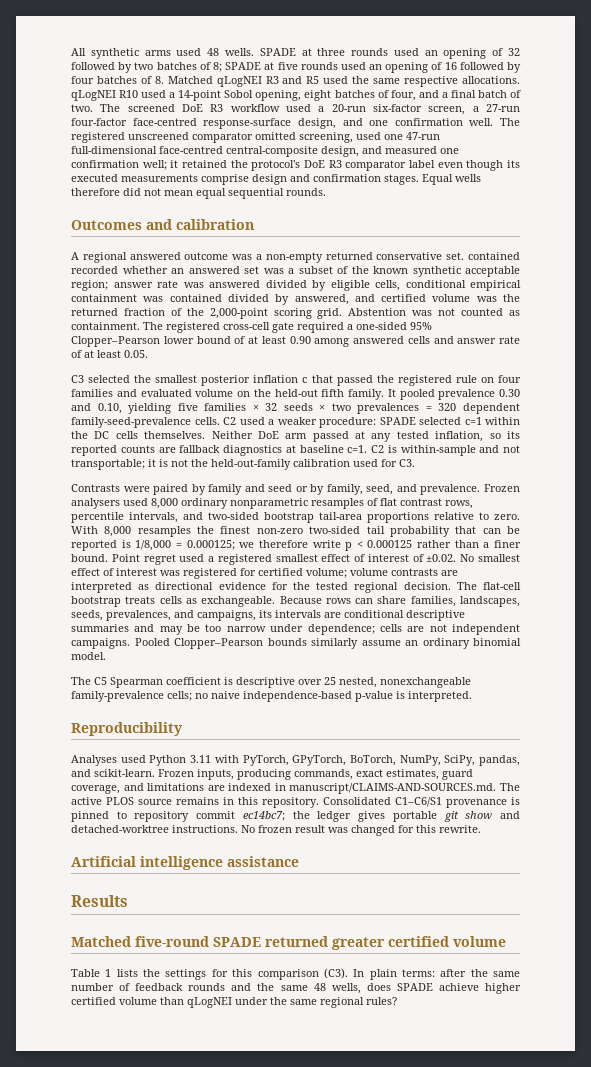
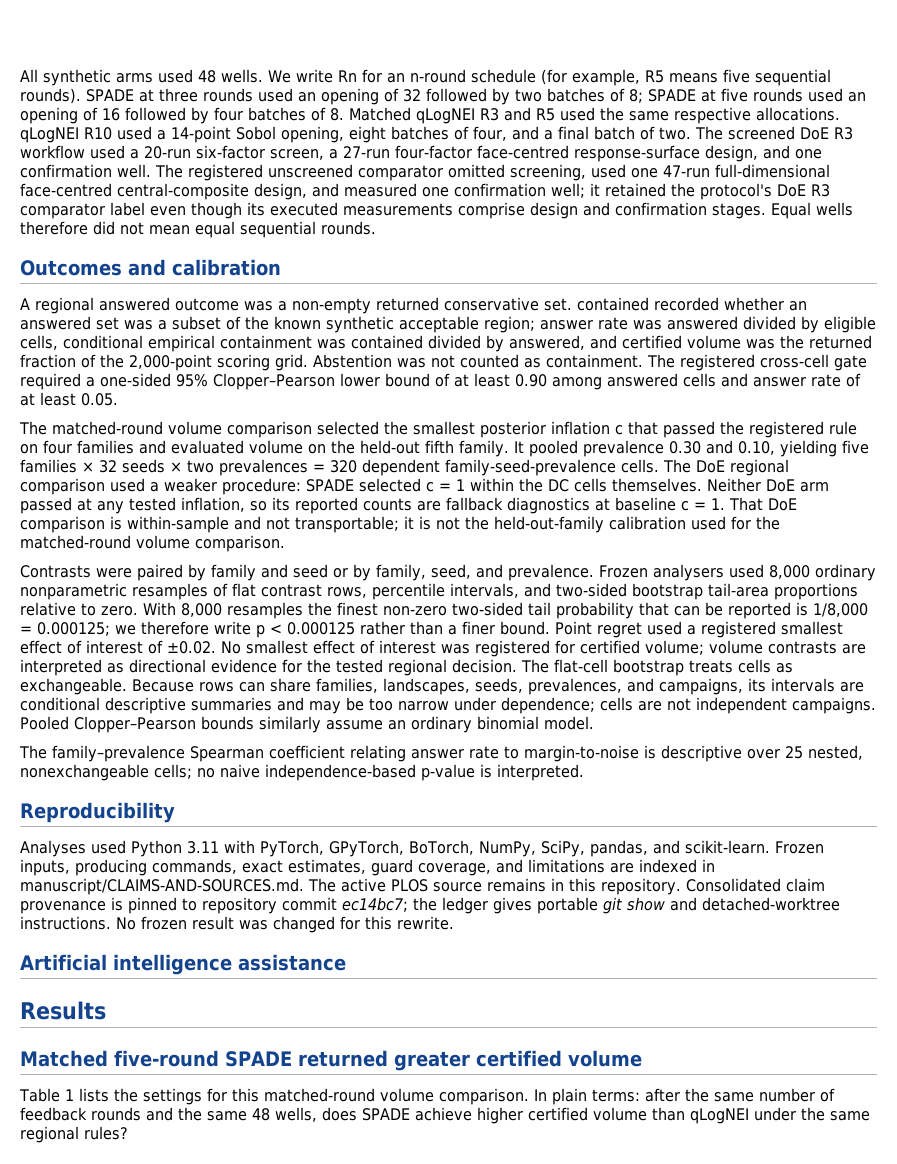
+ We write Rn for an n-round schedule (for example, R5 means five sequential rounds).
- C3 selected the smallest posterior inflation c that passed the registered rule on four families and evaluated volume on the held-out fifth family.
+ The matched-round volume comparison selected the smallest posterior inflation c that passed the registered rule on four families and evaluated volume on the held-out fifth family.
- C2 used a weaker procedure: SPADE selected c=1 within the DC cells themselves.
+ The DoE regional comparison used a weaker procedure: SPADE selected c = 1 within the DC cells themselves.
- Neither DoE arm passed at any tested inflation, so its reported counts are fallback diagnostics at baseline c=1. C2 is within-sample and not transportable; it is not the held-out-family calibration used for C3.
+ Neither DoE arm passed at any tested inflation, so its reported counts are fallback diagnostics at baseline c = 1. That DoE comparison is within-sample and not transportable; it is not the held-out-family calibration used for the matched-round volume comparison.
- The C5 Spearman coefficient is descriptive over 25 nested, nonexchangeable family-prevalence cells; no naive independence-based p-value is interpreted.
+ The family–prevalence Spearman coefficient relating answer rate to margin-to-noise is descriptive over 25 nested, nonexchangeable cells; no naive independence-based p-value is interpreted.
- Consolidated C1–C6/S1 provenance is pinned to repository commit ec14bc7; the ledger gives portable git show and detached-worktree instructions.
+ Consolidated claim provenance is pinned to repository commit ec14bc7; the ledger gives portable git show and detached-worktree instructions.
- Table 1 lists the settings for this comparison (C3). In plain terms: after the same number of feedback rounds and the same 48 wells, does SPADE achieve higher certified volume than qLogNEI under the same regional rules?
+ Table 1 lists the settings for this matched-round volume comparison. In plain terms: after the same number of feedback rounds and the same 48 wells, does SPADE achieve higher certified volume than qLogNEI under the same regional rules?

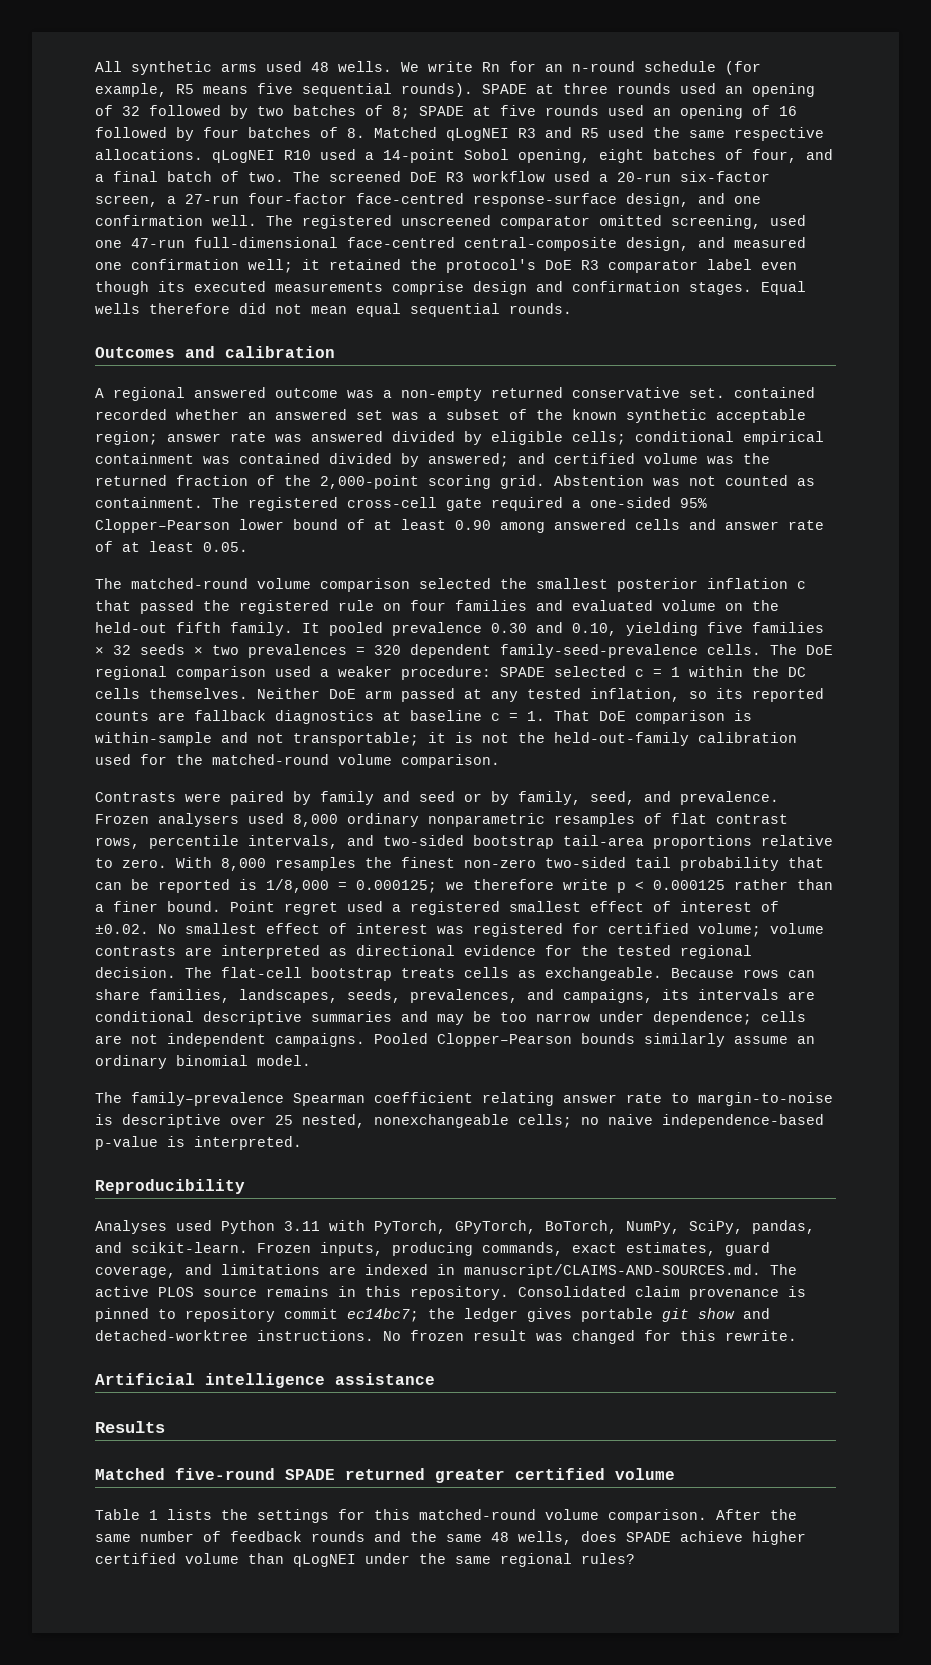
- A regional answered outcome was a non-empty returned conservative set. contained recorded whether an answered set was a subset of the known synthetic acceptable region; answer rate was answered divided by eligible cells, conditional empirical containment was contained divided by answered, and certified volume was the returned fraction of the 2,000-point scoring grid.
+ A regional answered outcome was a non-empty returned conservative set. contained recorded whether an answered set was a subset of the known synthetic acceptable region; answer rate was answered divided by eligible cells; conditional empirical containment was contained divided by answered; and certified volume was the returned fraction of the 2,000-point scoring grid.
- In plain terms: after the same number of feedback rounds and the same 48 wells, does SPADE achieve higher certified volume than qLogNEI under the same regional rules?
+ After the same number of feedback rounds and the same 48 wells, does SPADE achieve higher certified volume than qLogNEI under the same regional rules?

